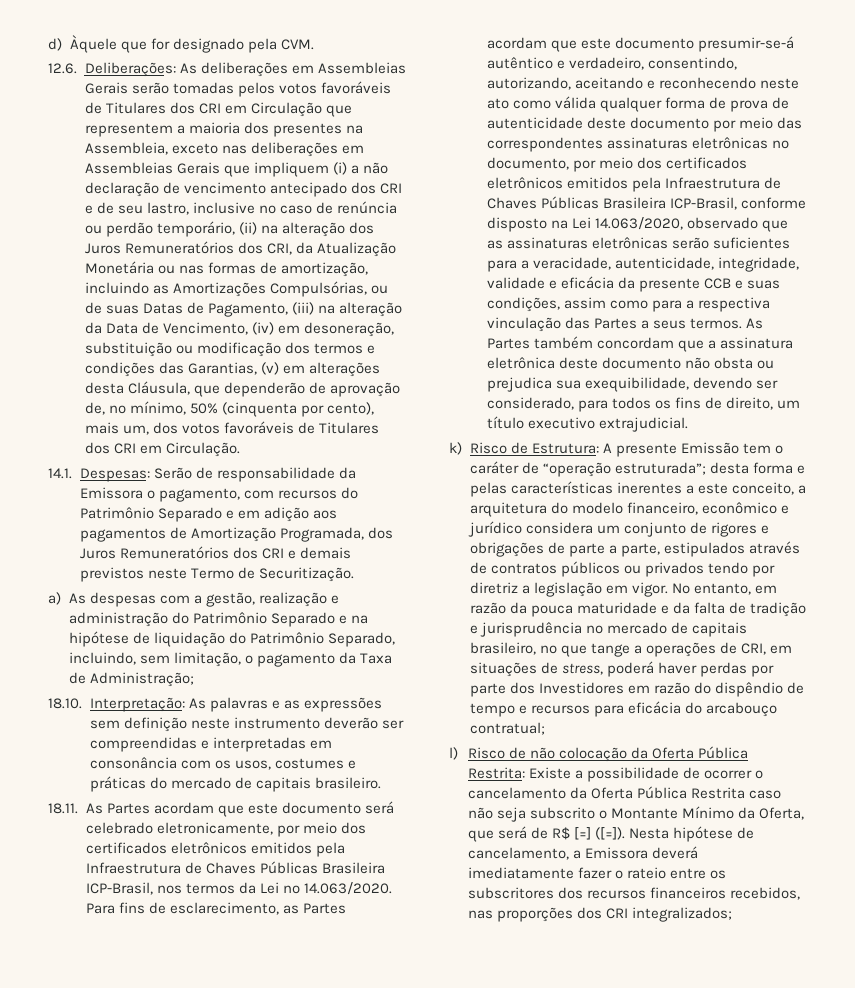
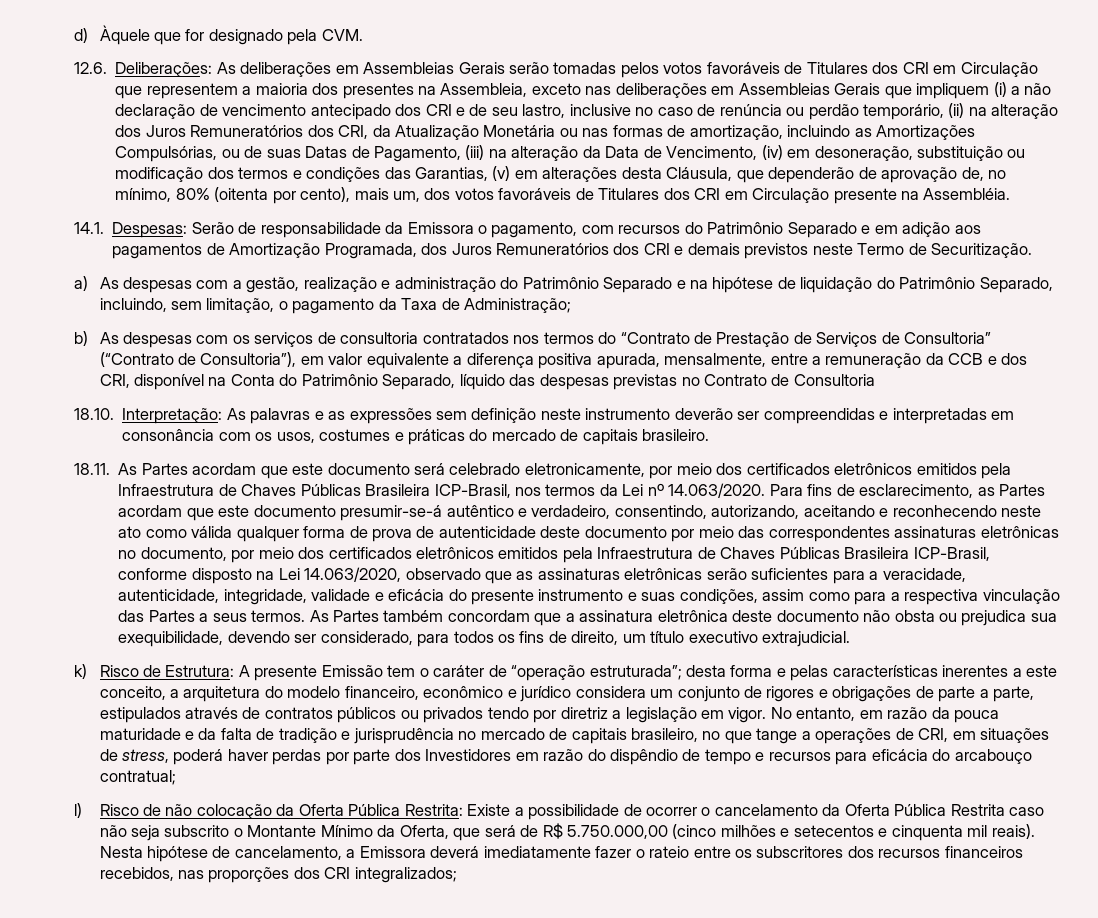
- As deliberações em Assembleias Gerais serão tomadas pelos votos favoráveis de Titulares dos CRI em Circulação que representem a maioria dos presentes na Assembleia, exceto nas deliberações em Assembleias Gerais que impliquem (i) a não declaração de vencimento antecipado dos CRI e de seu lastro, inclusive no caso de renúncia ou perdão temporário, (ii) na alteração dos Juros Remuneratórios dos CRI, da Atualização Monetária ou nas formas de amortização, incluindo as Amortizações Compulsórias, ou de suas Datas de Pagamento, (iii) na alteração da Data de Vencimento, (iv) em desoneração, substituição ou modificação dos termos e condições das Garantias, (v) em alterações desta Cláusula, que dependerão de aprovação de, no mínimo, 50% (cinquenta por cento), mais um, dos votos favoráveis de Titulares dos CRI em Circulação.
+ As deliberações em Assembleias Gerais serão tomadas pelos votos favoráveis de Titulares dos CRI em Circulação que representem a maioria dos presentes na Assembleia, exceto nas deliberações em Assembleias Gerais que impliquem (i) a não declaração de vencimento antecipado dos CRI e de seu lastro, inclusive no caso de renúncia ou perdão temporário, (ii) na alteração dos Juros Remuneratórios dos CRI, da Atualização Monetária ou nas formas de amortização, incluindo as Amortizações Compulsórias, ou de suas Datas de Pagamento, (iii) na alteração da Data de Vencimento, (iv) em desoneração, substituição ou modificação dos termos e condições das Garantias, (v) em alterações desta Cláusula, que dependerão de aprovação de, no mínimo, 80% (oitenta por cento), mais um, dos votos favoráveis de Titulares dos CRI em Circulação presente na Assembléia.
+ b) As despesas com os serviços de consultoria contratados nos termos do “Contrato de Prestação de Serviços de Consultoria” (“Contrato de Consultoria”), em valor equivalente a diferença positiva apurada, mensalmente, entre a remuneração da CCB e dos CRI, disponível na Conta do Patrimônio Separado, líquido das despesas previstas no Contrato de Consultoria
- 18.11. As Partes acordam que este documento será celebrado eletronicamente, por meio dos certificados eletrônicos emitidos pela Infraestrutura de Chaves Públicas Brasileira ICP-Brasil, nos termos da Lei nº 14.063/2020. Para fins de esclarecimento, as Partes acordam que este documento presumir-se-á autêntico e verdadeiro, consentindo, autorizando, aceitando e reconhecendo neste ato como válida qualquer forma de prova de autenticidade deste documento por meio das correspondentes assinaturas eletrônicas no documento, por meio dos certificados eletrônicos emitidos pela Infraestrutura de Chaves Públicas Brasileira ICP-Brasil, conforme disposto na Lei 14.063/2020, observado que as assinaturas eletrônicas serão suficientes para a veracidade, autenticidade, integridade, validade e eficácia da presente CCB e suas condições, assim como para a respectiva vinculação das Partes a seus termos.
+ 18.11. As Partes acordam que este documento será celebrado eletronicamente, por meio dos certificados eletrônicos emitidos pela Infraestrutura de Chaves Públicas Brasileira ICP-Brasil, nos termos da Lei nº 14.063/2020. Para fins de esclarecimento, as Partes acordam que este documento presumir-se-á autêntico e verdadeiro, consentindo, autorizando, aceitando e reconhecendo neste ato como válida qualquer forma de prova de autenticidade deste documento por meio das correspondentes assinaturas eletrônicas no documento, por meio dos certificados eletrônicos emitidos pela Infraestrutura de Chaves Públicas Brasileira ICP-Brasil, conforme disposto na Lei 14.063/2020, observado que as assinaturas eletrônicas serão suficientes para a veracidade, autenticidade, integridade, validade e eficácia do presente instrumento e suas condições, assim como para a respectiva vinculação das Partes a seus termos.
- l) Risco de não colocação da Oferta Pública Restrita: Existe a possibilidade de ocorrer o cancelamento da Oferta Pública Restrita caso não seja subscrito o Montante Mínimo da Oferta, que será de R$ [=] ([=]).
+ l) Risco de não colocação da Oferta Pública Restrita: Existe a possibilidade de ocorrer o cancelamento da Oferta Pública Restrita caso não seja subscrito o Montante Mínimo da Oferta, que será de R$ 5.750.000,00 (cinco milhões e setecentos e cinquenta mil reais).

